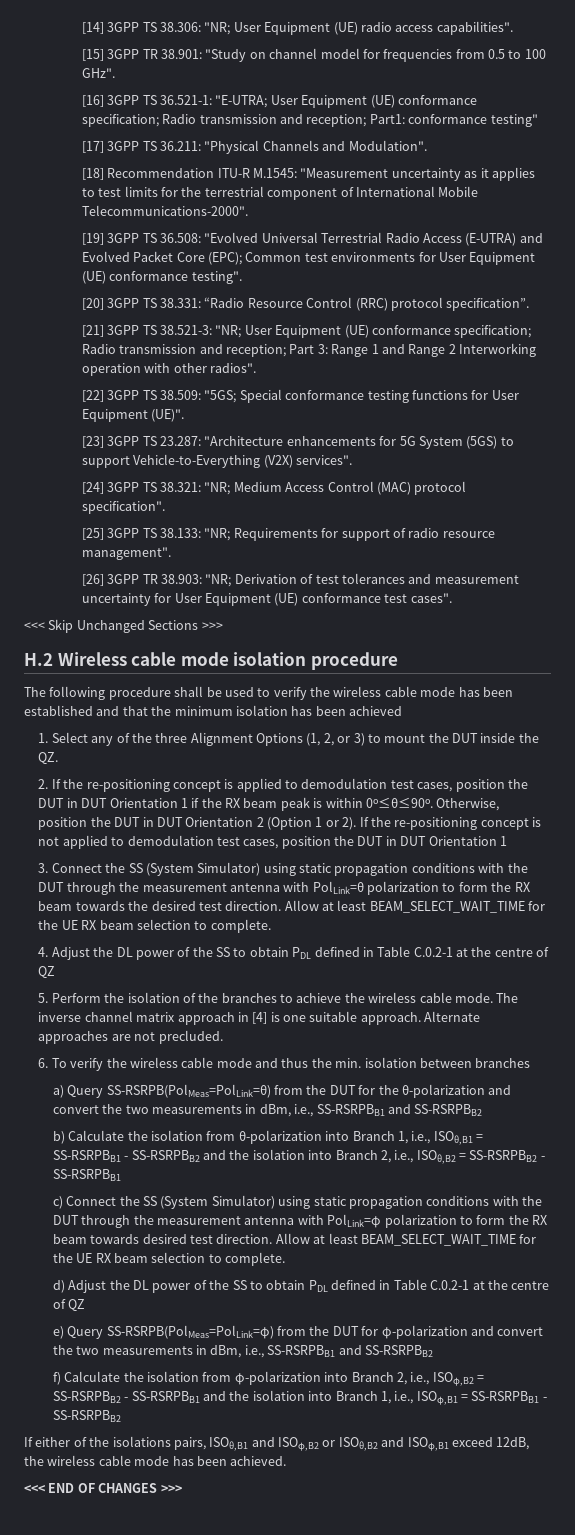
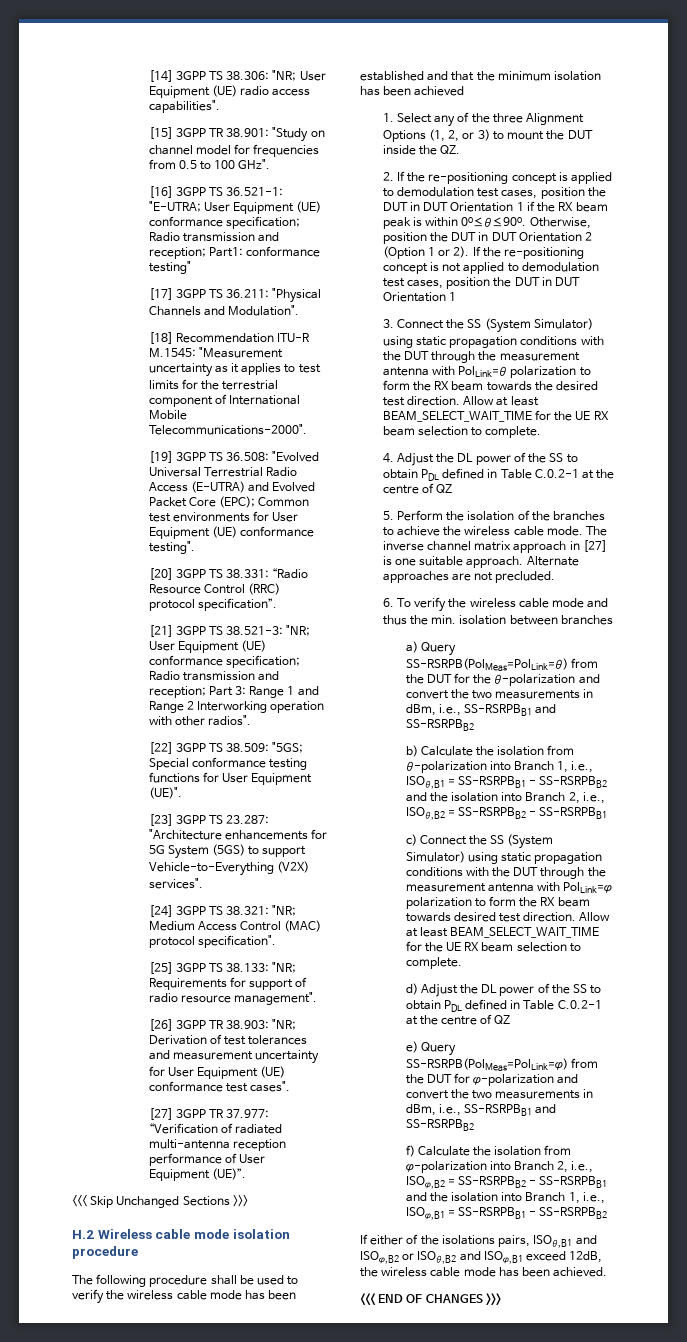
+ [27] 3GPP TR 37.977: “Verification of radiated multi-antenna reception performance of User Equipment (UE)”.
- The inverse channel matrix approach in [4] is one suitable approach.
+ The inverse channel matrix approach in [27] is one suitable approach.

